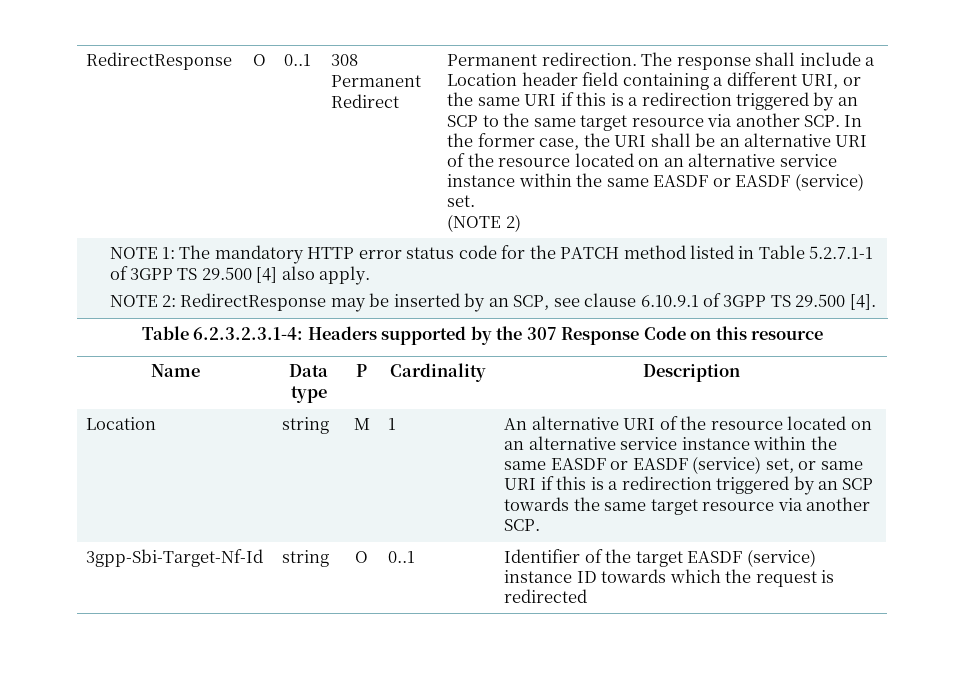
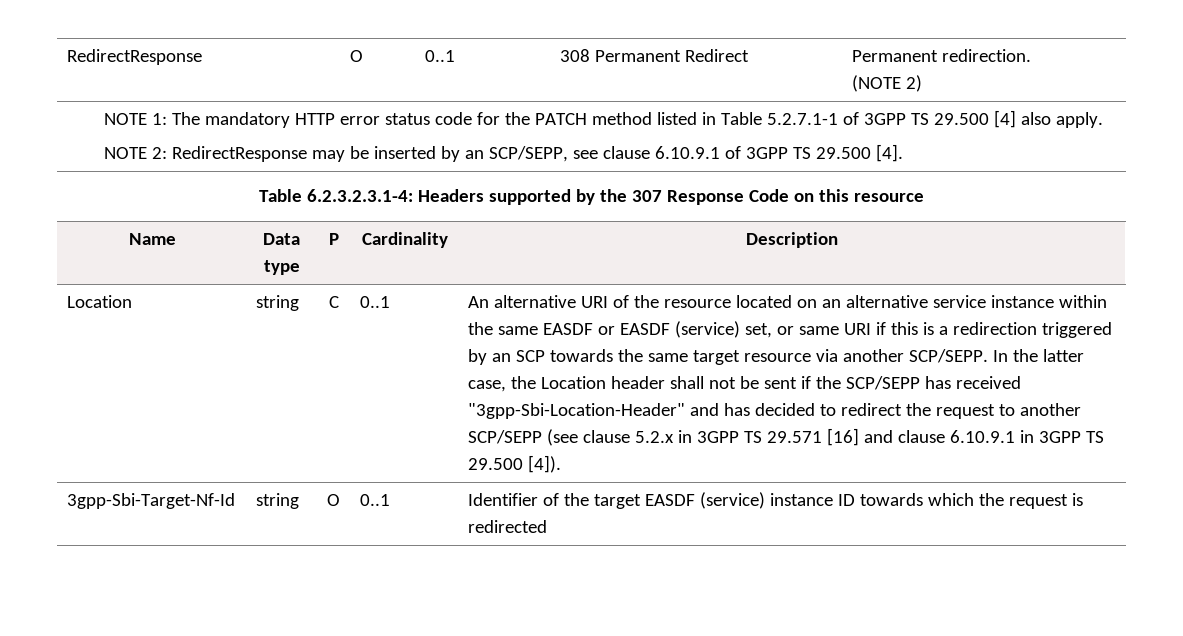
- The response shall include a Location header field containing a different URI, or the same URI if this is a redirection triggered by an SCP to the same target resource via another SCP. In the former case, the URI shall be an alternative URI of the resource located on an alternative service instance within the same EASDF or EASDF (service) set.
  NOTE 1: The mandatory HTTP error status code for the PATCH method listed in Table 5.2.7.1-1 of 3GPP TS 29.500 [4] also apply.
- NOTE 2: RedirectResponse may be inserted by an SCP, see clause 6.10.9.1 of 3GPP TS 29.500 [4].
+ NOTE 2: RedirectResponse may be inserted by an SCP/SEPP, see clause 6.10.9.1 of 3GPP TS 29.500 [4].
- M | 1
+ C | 0..1
- An alternative URI of the resource located on an alternative service instance within the same EASDF or EASDF (service) set, or same URI if this is a redirection triggered by an SCP towards the same target resource via another SCP.
+ An alternative URI of the resource located on an alternative service instance within the same EASDF or EASDF (service) set, or same URI if this is a redirection triggered by an SCP towards the same target resource via another SCP/SEPP. In the latter case, the Location header shall not be sent if the SCP/SEPP has received "3gpp-Sbi-Location-Header" and has decided to redirect the request to another SCP/SEPP (see clause 5.2.x in 3GPP TS 29.571 [16] and clause 6.10.9.1 in 3GPP TS 29.500 [4]).

